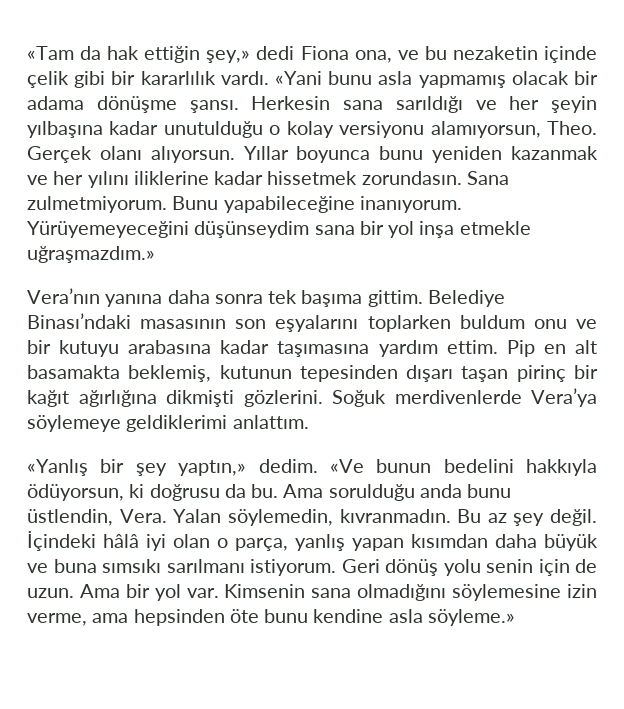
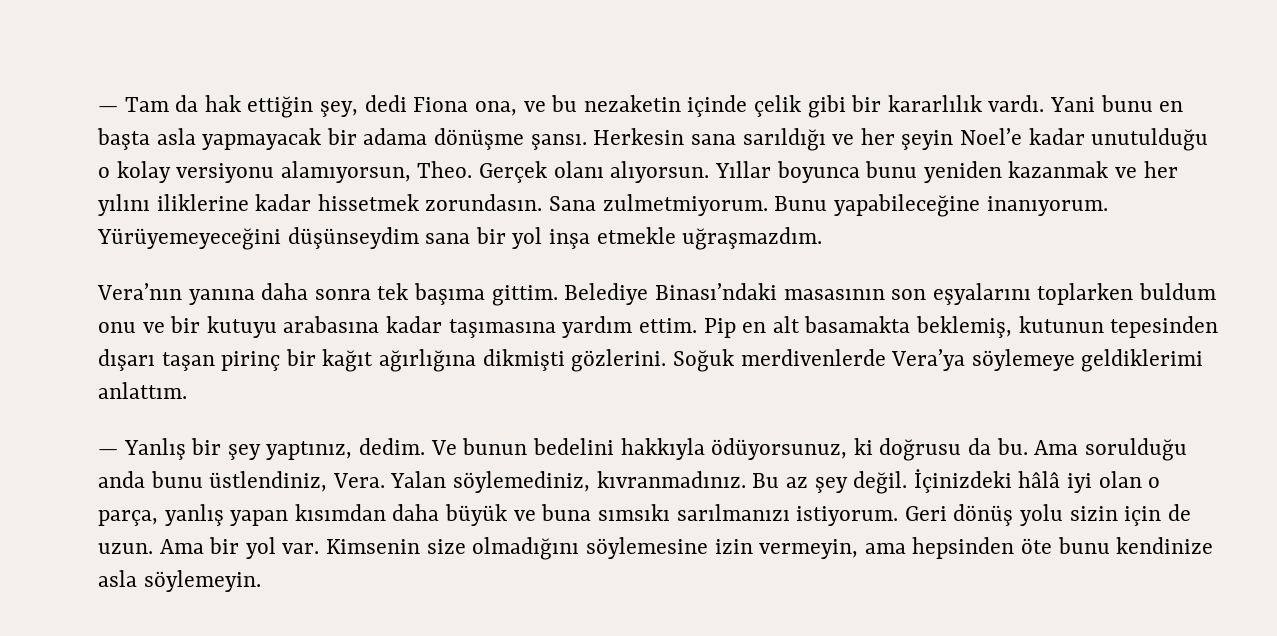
- «Tam da hak ettiğin şey,» dedi Fiona ona, ve bu nezaketin içinde çelik gibi bir kararlılık vardı.
+ — Tam da hak ettiğin şey, dedi Fiona ona, ve bu nezaketin içinde çelik gibi bir kararlılık vardı.
- «Yani bunu asla yapmamış olacak bir adama dönüşme şansı.
+ Yani bunu en başta asla yapmayacak bir adama dönüşme şansı.
- Herkesin sana sarıldığı ve her şeyin yılbaşına kadar unutulduğu o kolay versiyonu alamıyorsun, Theo.
+ Herkesin sana sarıldığı ve her şeyin Noel’e kadar unutulduğu o kolay versiyonu alamıyorsun, Theo.
- Yürüyemeyeceğini düşünseydim sana bir yol inşa etmekle uğraşmazdım.»
+ Yürüyemeyeceğini düşünseydim sana bir yol inşa etmekle uğraşmazdım.
- «Yanlış bir şey yaptın,» dedim. «Ve bunun bedelini hakkıyla ödüyorsun, ki doğrusu da bu.
+ — Yanlış bir şey yaptınız, dedim. Ve bunun bedelini hakkıyla ödüyorsunuz, ki doğrusu da bu.
- Ama sorulduğu anda bunu üstlendin, Vera.
+ Ama sorulduğu anda bunu üstlendiniz, Vera.
- Yalan söylemedin, kıvranmadın.
+ Yalan söylemediniz, kıvranmadınız.
- İçindeki hâlâ iyi olan o parça, yanlış yapan kısımdan daha büyük ve buna sımsıkı sarılmanı istiyorum.
+ İçinizdeki hâlâ iyi olan o parça, yanlış yapan kısımdan daha büyük ve buna sımsıkı sarılmanızı istiyorum.
- Geri dönüş yolu senin için de uzun.
+ Geri dönüş yolu sizin için de uzun.
- Kimsenin sana olmadığını söylemesine izin verme, ama hepsinden öte bunu kendine asla söyleme.»
+ Kimsenin size olmadığını söylemesine izin vermeyin, ama hepsinden öte bunu kendinize asla söylemeyin.

